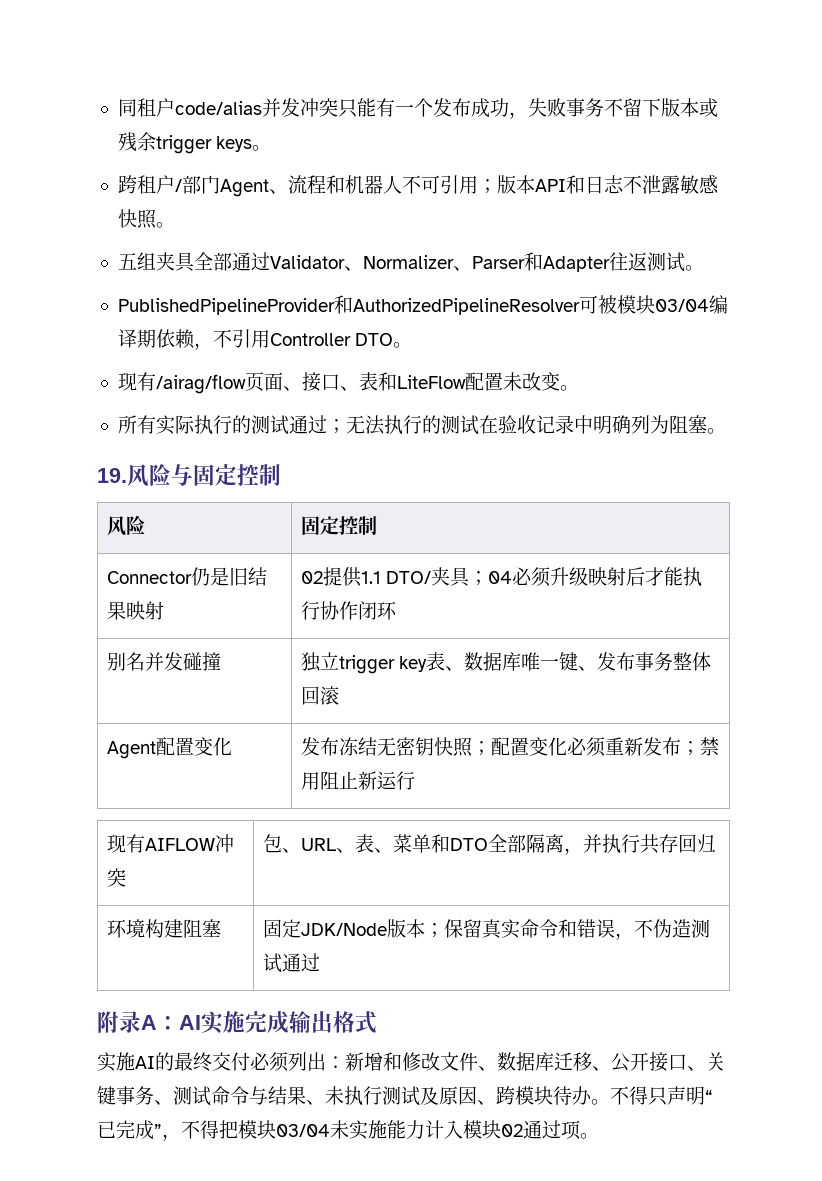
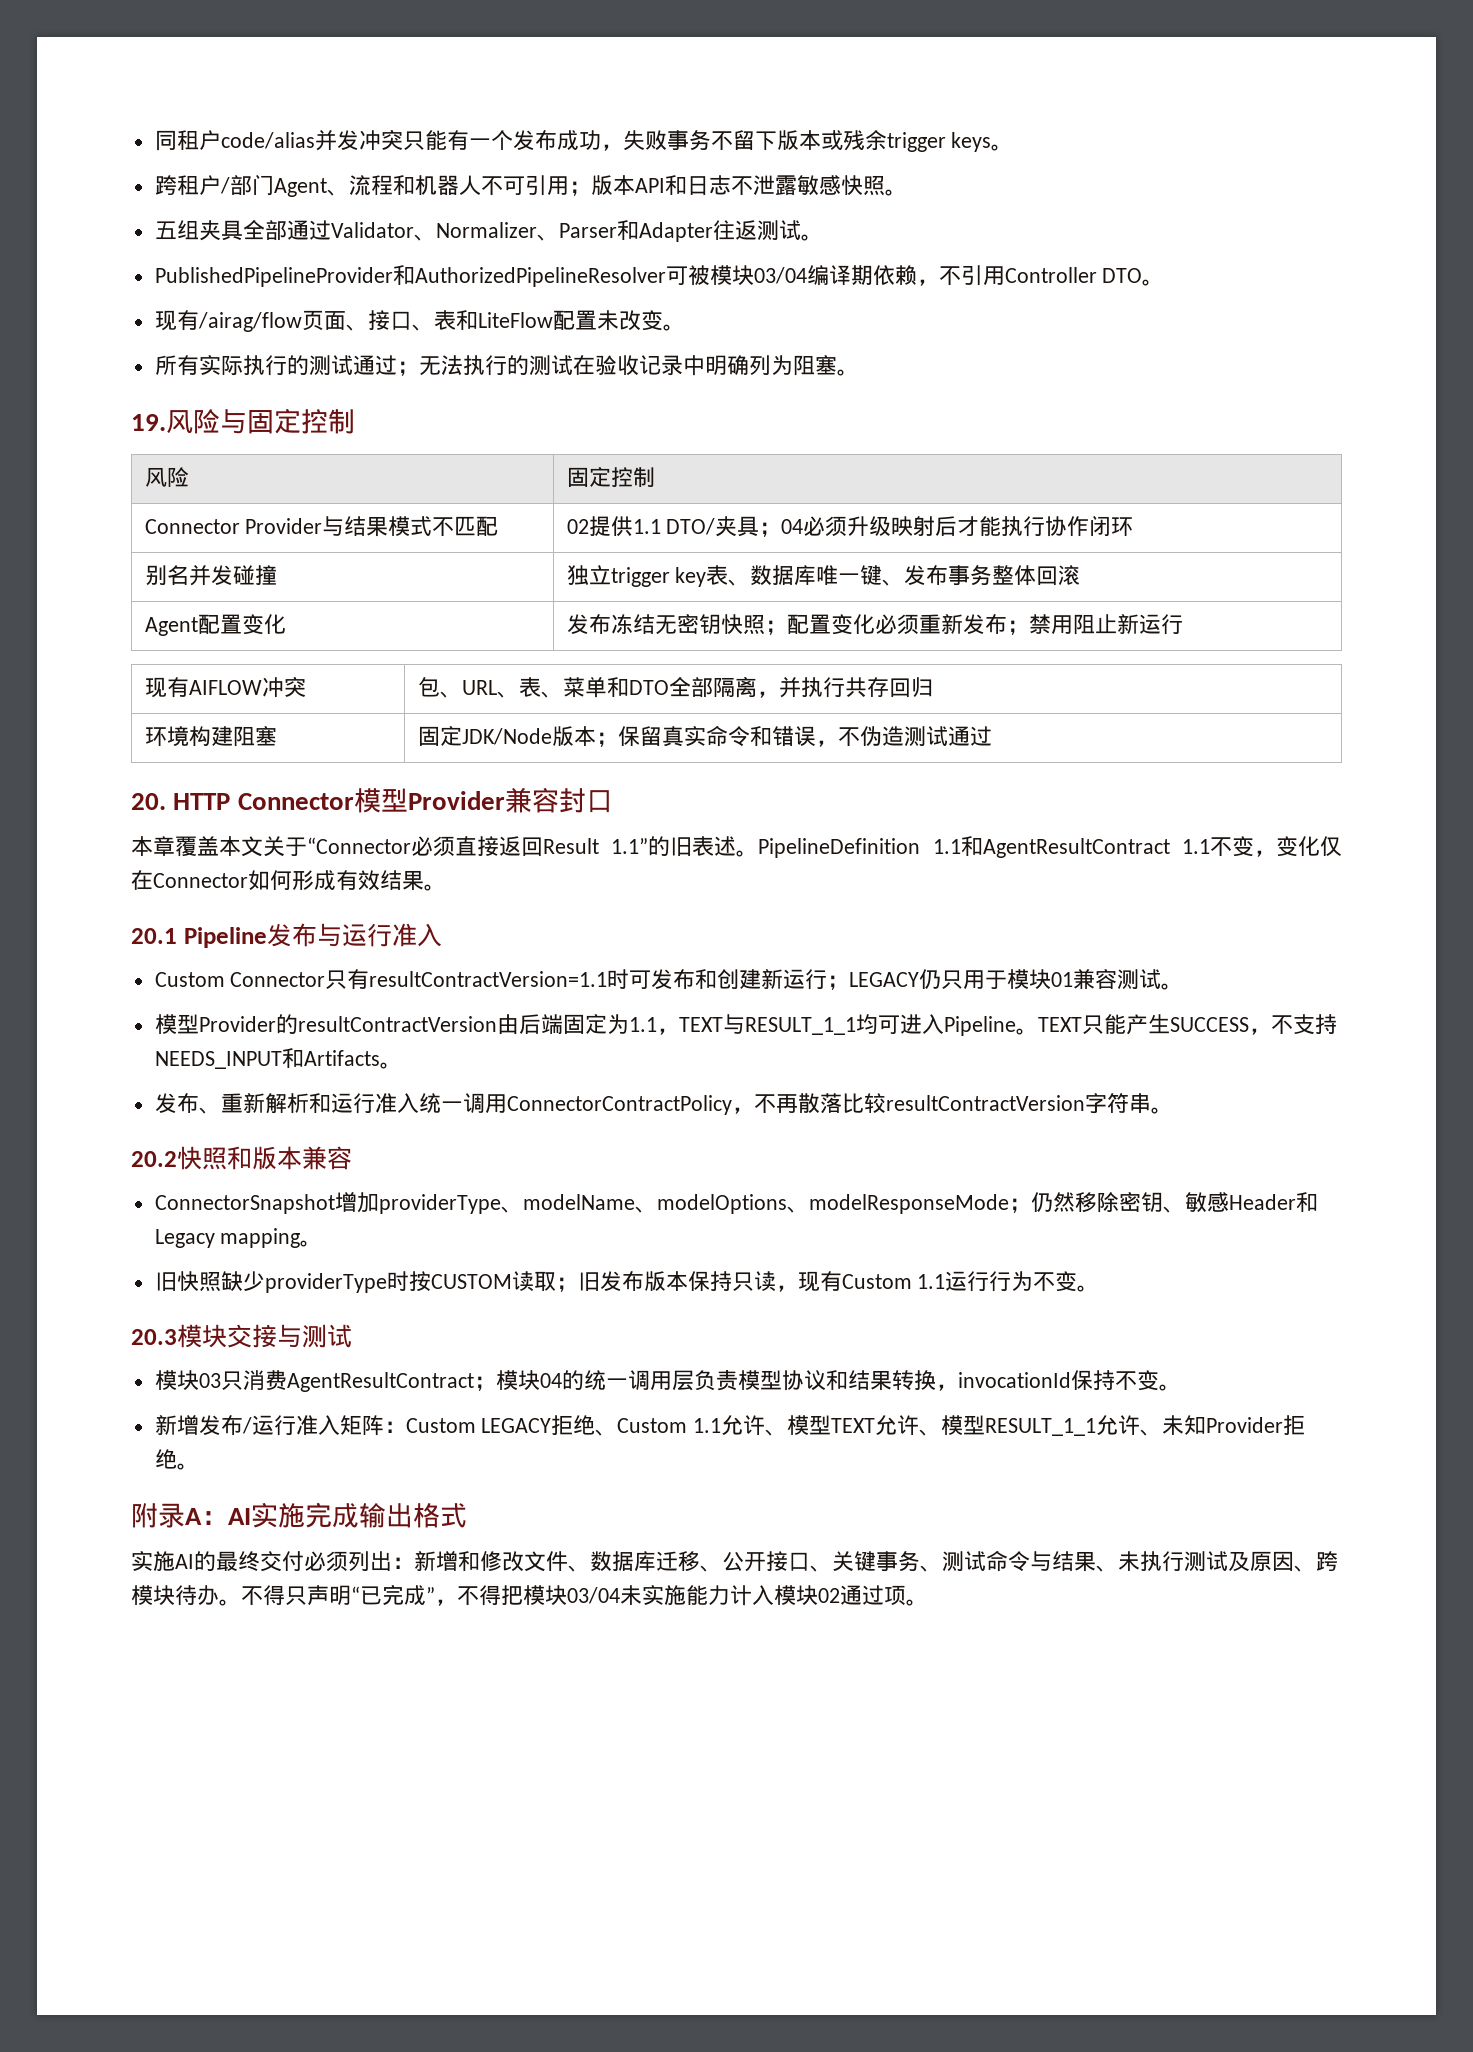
- Connector仍是旧结果映射 | 02提供1.1 DTO/夹具；04必须升级映射后才能执行协作闭环
+ Connector Provider与结果模式不匹配 | 02提供1.1 DTO/夹具；04必须升级映射后才能执行协作闭环
+ 20. HTTP Connector模型Provider兼容封口
+ 本章覆盖本文关于“Connector必须直接返回Result 1.1”的旧表述。PipelineDefinition 1.1和AgentResultContract 1.1不变，变化仅在Connector如何形成有效结果。
+ 20.1 Pipeline发布与运行准入
+ Custom Connector只有resultContractVersion=1.1时可发布和创建新运行；LEGACY仍只用于模块01兼容测试。
+ 模型Provider的resultContractVersion由后端固定为1.1，TEXT与RESULT_1_1均可进入Pipeline。TEXT只能产生SUCCESS，不支持NEEDS_INPUT和Artifacts。
+ 发布、重新解析和运行准入统一调用ConnectorContractPolicy，不再散落比较resultContractVersion字符串。
+ 20.2快照和版本兼容
+ ConnectorSnapshot增加providerType、modelName、modelOptions、modelResponseMode；仍然移除密钥、敏感Header和Legacy mapping。
+ 旧快照缺少providerType时按CUSTOM读取；旧发布版本保持只读，现有Custom 1.1运行行为不变。
+ 20.3模块交接与测试
+ 模块03只消费AgentResultContract；模块04的统一调用层负责模型协议和结果转换，invocationId保持不变。
+ 新增发布/运行准入矩阵：Custom LEGACY拒绝、Custom 1.1允许、模型TEXT允许、模型RESULT_1_1允许、未知Provider拒绝。

